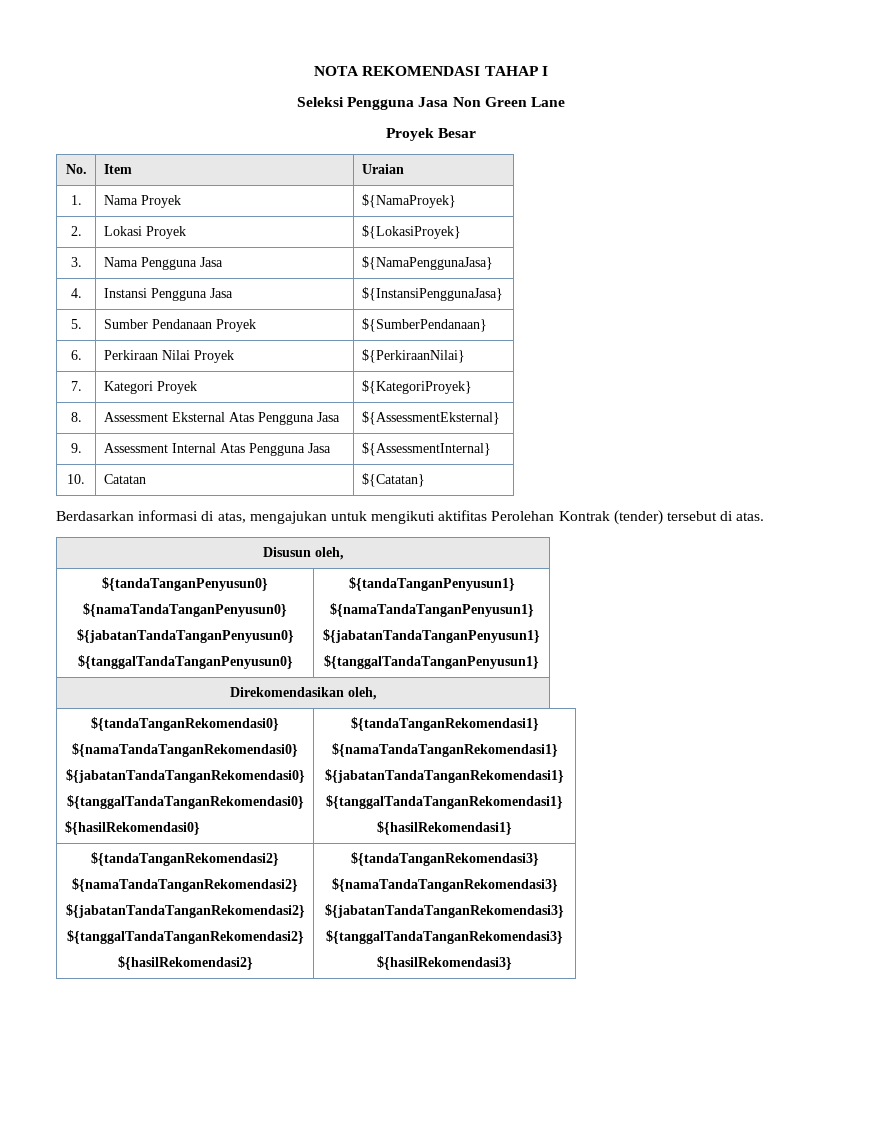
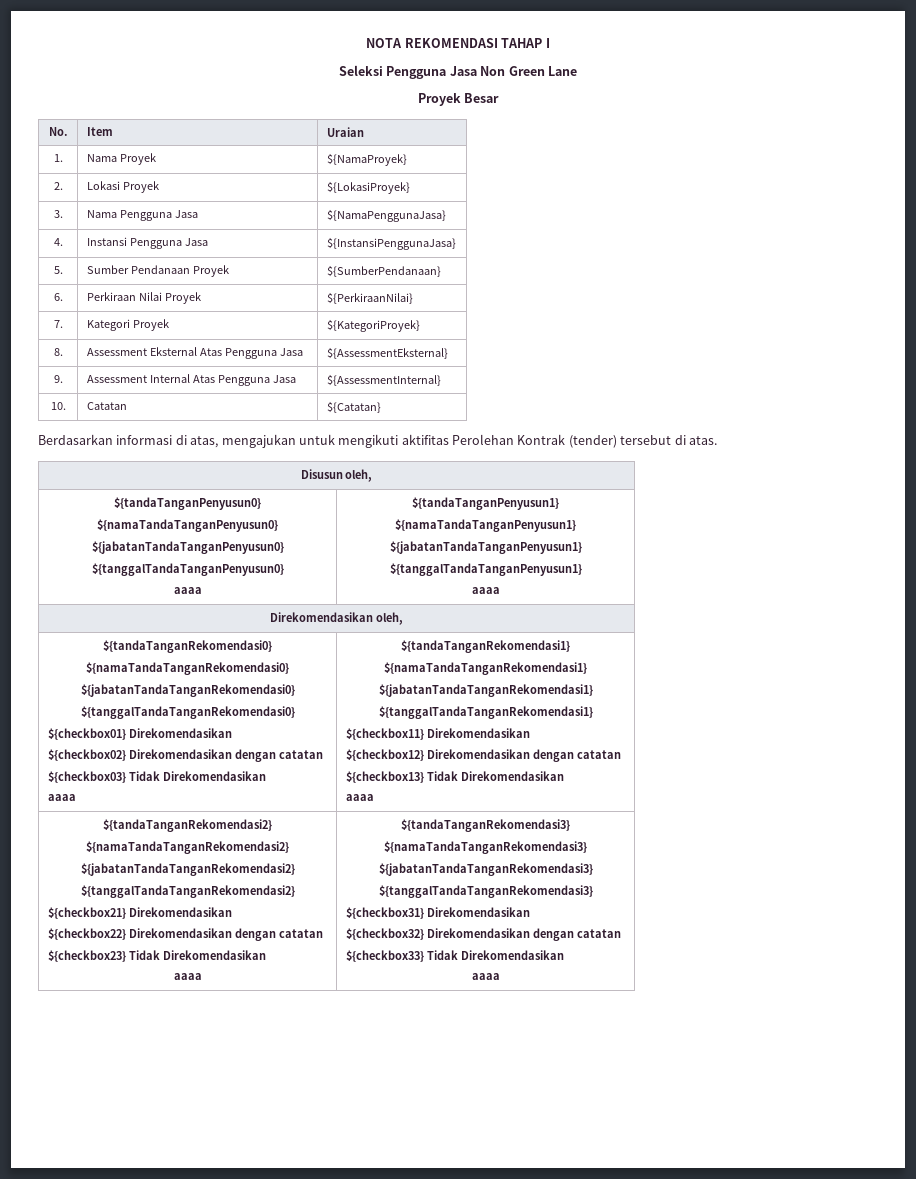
  ${tandaTanganPenyusun0}
  ${namaTandaTanganPenyusun0}
  ${jabatanTandaTanganPenyusun0}
- ${tanggalTandaTanganPenyusun0} | ${tandaTanganPenyusun1}
+ ${tanggalTandaTanganPenyusun0}
+ aaaa | ${tandaTanganPenyusun1}
  ${namaTandaTanganPenyusun1}
  ${jabatanTandaTanganPenyusun1}
  ${tanggalTandaTanganPenyusun1}
+ aaaa
  ${tandaTanganRekomendasi0}
  ${namaTandaTanganRekomendasi0}
  ${jabatanTandaTanganRekomendasi0}
  ${tanggalTandaTanganRekomendasi0}
- ${hasilRekomendasi0} | ${tandaTanganRekomendasi1}
+ ${checkbox01} Direkomendasikan
+ ${checkbox02} Direkomendasikan dengan catatan
+ ${checkbox03} Tidak Direkomendasikan
+ aaaa | ${tandaTanganRekomendasi1}
  ${namaTandaTanganRekomendasi1}
  ${jabatanTandaTanganRekomendasi1}
  ${tanggalTandaTanganRekomendasi1}
- ${hasilRekomendasi1}
+ ${checkbox11} Direkomendasikan
+ ${checkbox12} Direkomendasikan dengan catatan
+ ${checkbox13} Tidak Direkomendasikan
+ aaaa
  ${tandaTanganRekomendasi2}
  ${namaTandaTanganRekomendasi2}
  ${jabatanTandaTanganRekomendasi2}
  ${tanggalTandaTanganRekomendasi2}
- ${hasilRekomendasi2} | ${tandaTanganRekomendasi3}
+ ${checkbox21} Direkomendasikan
+ ${checkbox22} Direkomendasikan dengan catatan
+ ${checkbox23} Tidak Direkomendasikan
+ aaaa | ${tandaTanganRekomendasi3}
  ${namaTandaTanganRekomendasi3}
  ${jabatanTandaTanganRekomendasi3}
  ${tanggalTandaTanganRekomendasi3}
- ${hasilRekomendasi3}
+ ${checkbox31} Direkomendasikan
+ ${checkbox32} Direkomendasikan dengan catatan
+ ${checkbox33} Tidak Direkomendasikan
+ aaaa

